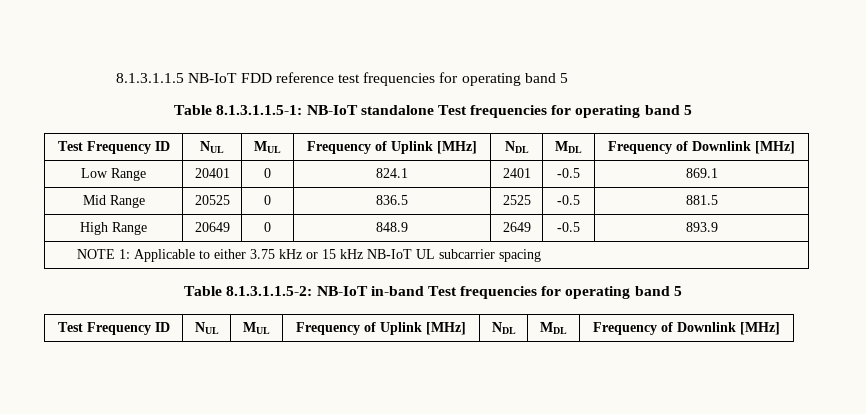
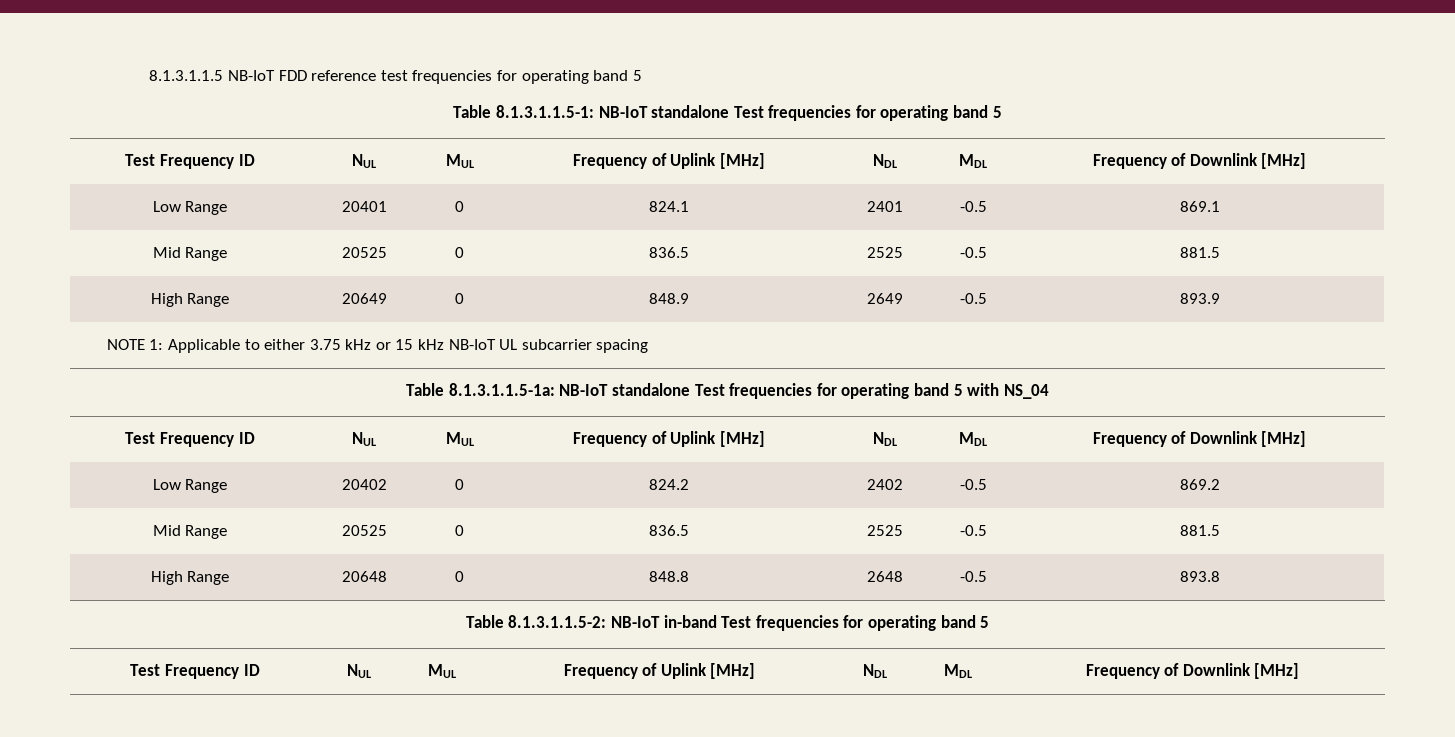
+ Table 8.1.3.1.1.5-1a: NB-IoT standalone Test frequencies for operating band 5 with NS_04
+ Test Frequency ID | NUL | MUL | Frequency of Uplink [MHz] | NDL | MDL | Frequency of Downlink [MHz]
+ Low Range | 20402 | 0 | 824.2 | 2402 | -0.5 | 869.2
+ Mid Range | 20525 | 0 | 836.5 | 2525 | -0.5 | 881.5
+ High Range | 20648 | 0 | 848.8 | 2648 | -0.5 | 893.8

